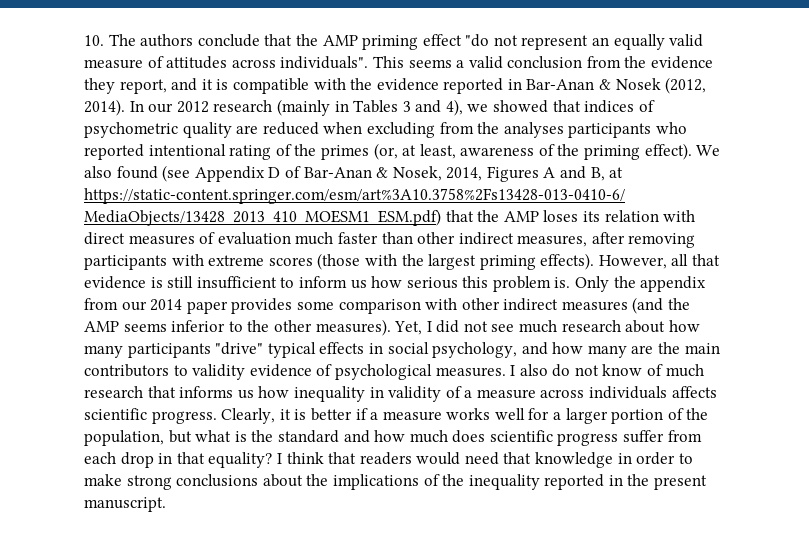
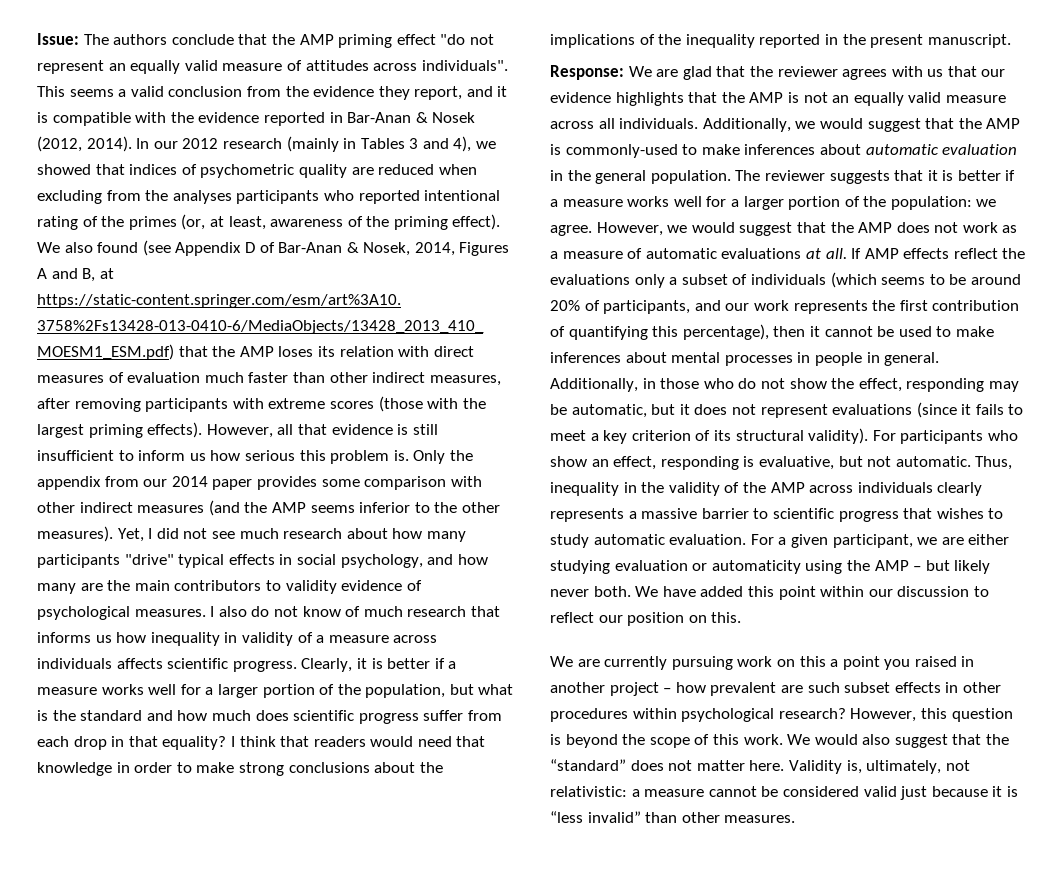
- 10. The authors conclude that the AMP priming effect "do not represent an equally valid measure of attitudes across individuals".
+ Issue: The authors conclude that the AMP priming effect "do not represent an equally valid measure of attitudes across individuals".
+ Response: We are glad that the reviewer agrees with us that our evidence highlights that the AMP is not an equally valid measure across all individuals. Additionally, we would suggest that the AMP is commonly-used to make inferences about automatic evaluation in the general population. The reviewer suggests that it is better if a measure works well for a larger portion of the population: we agree. However, we would suggest that the AMP does not work as a measure of automatic evaluations at all. If AMP effects reflect the evaluations only a subset of individuals (which seems to be around 20% of participants, and our work represents the first contribution of quantifying this percentage), then it cannot be used to make inferences about mental processes in people in general. Additionally, in those who do not show the effect, responding may be automatic, but it does not represent evaluations (since it fails to meet a key criterion of its structural validity). For participants who show an effect, responding is evaluative, but not automatic. Thus, inequality in the validity of the AMP across individuals clearly represents a massive barrier to scientific progress that wishes to study automatic evaluation. For a given participant, we are either studying evaluation or automaticity using the AMP – but likely never both. We have added this point within our discussion to reflect our position on this.
+ We are currently pursuing work on this a point you raised in another project – how prevalent are such subset effects in other procedures within psychological research? However, this question is beyond the scope of this work. We would also suggest that the “standard” does not matter here. Validity is, ultimately, not relativistic: a measure cannot be considered valid just because it is “less invalid” than other measures.

